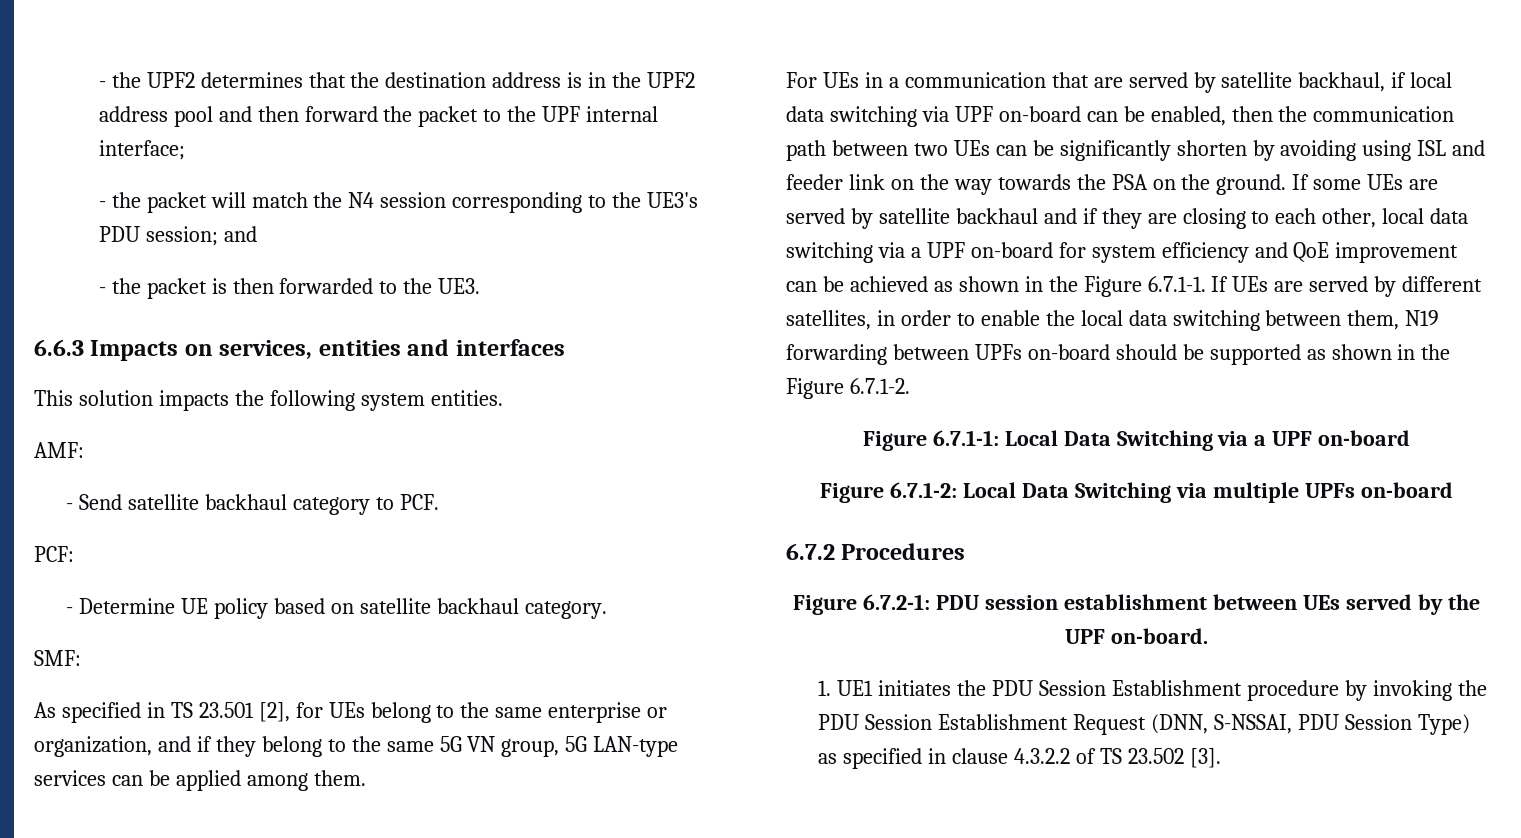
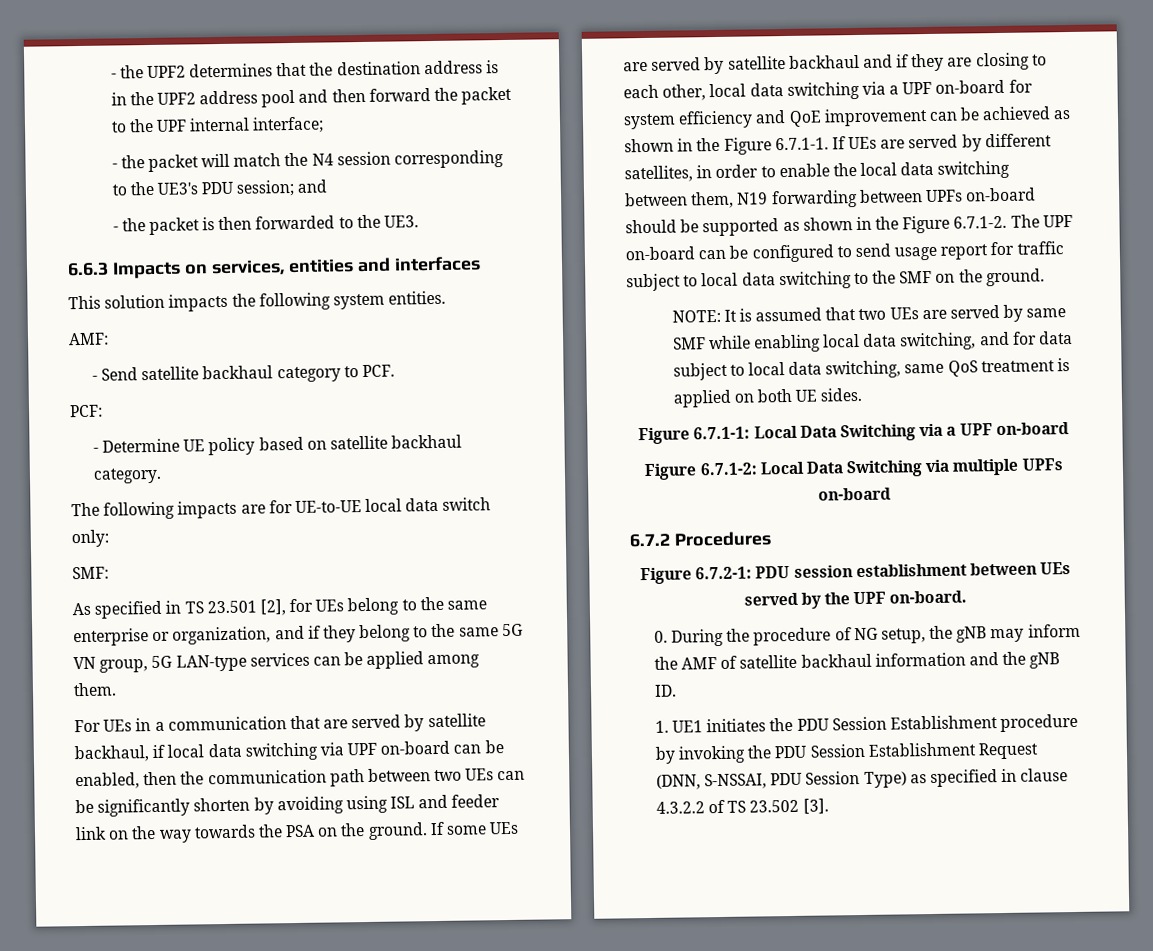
+ The following impacts are for UE-to-UE local data switch only:
- If some UEs are served by satellite backhaul and if they are closing to each other, local data switching via a UPF on-board for system efficiency and QoE improvement can be achieved as shown in the Figure 6.7.1-1. If UEs are served by different satellites, in order to enable the local data switching between them, N19 forwarding between UPFs on-board should be supported as shown in the Figure 6.7.1-2.
+ If some UEs are served by satellite backhaul and if they are closing to each other, local data switching via a UPF on-board for system efficiency and QoE improvement can be achieved as shown in the Figure 6.7.1-1. If UEs are served by different satellites, in order to enable the local data switching between them, N19 forwarding between UPFs on-board should be supported as shown in the Figure 6.7.1-2. The UPF on-board can be configured to send usage report for traffic subject to local data switching to the SMF on the ground.
+ NOTE: It is assumed that two UEs are served by same SMF while enabling local data switching, and for data subject to local data switching, same QoS treatment is applied on both UE sides.
+ 0. During the procedure of NG setup, the gNB may inform the AMF of satellite backhaul information and the gNB ID.

